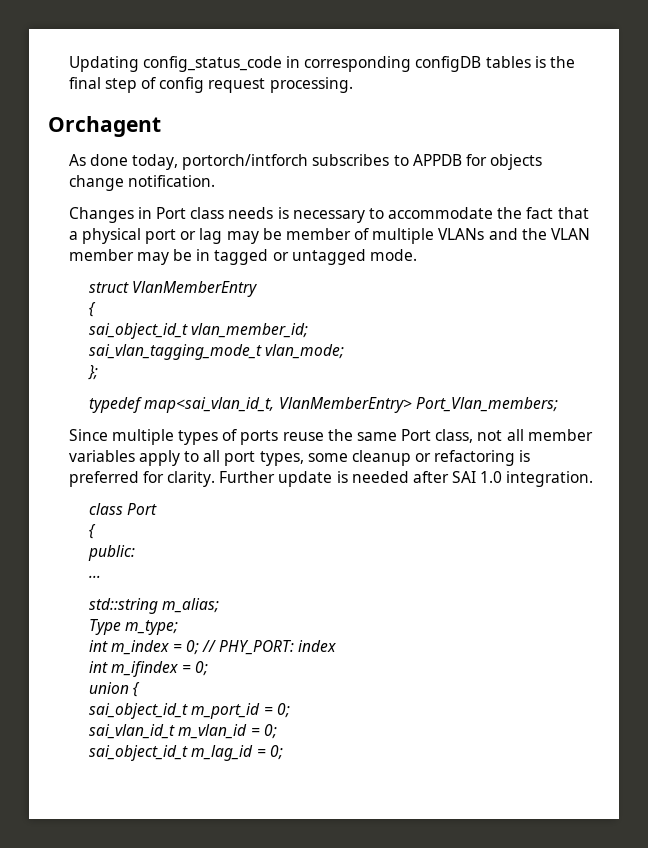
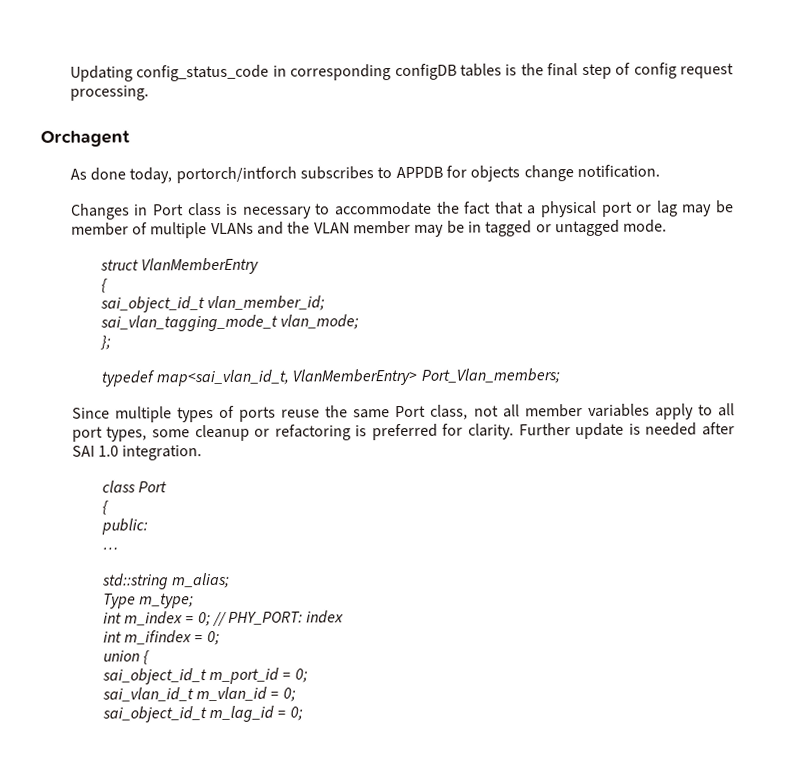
- Changes in Port class needs is necessary to accommodate the fact that a physical port or lag may be member of multiple VLANs and the VLAN member may be in tagged or untagged mode.
+ Changes in Port class is necessary to accommodate the fact that a physical port or lag may be member of multiple VLANs and the VLAN member may be in tagged or untagged mode.

